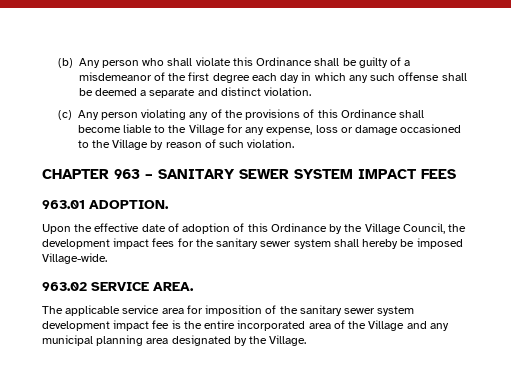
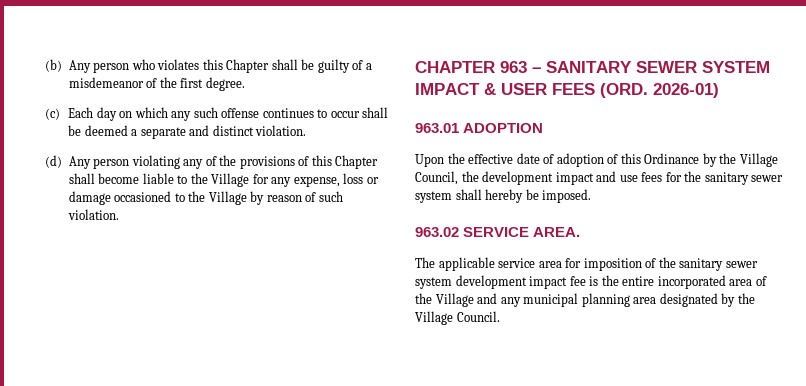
- (b) Any person who shall violate this Ordinance shall be guilty of a misdemeanor of the first degree each day in which any such offense shall be deemed a separate and distinct violation.
+ (b) Any person who violates this Chapter shall be guilty of a misdemeanor of the first degree.
+ (c) Each day on which any such offense continues to occur shall be deemed a separate and distinct violation.
- (c) Any person violating any of the provisions of this Ordinance shall become liable to the Village for any expense, loss or damage occasioned to the Village by reason of such violation.
+ (d) Any person violating any of the provisions of this Chapter shall become liable to the Village for any expense, loss or damage occasioned to the Village by reason of such violation.
- CHAPTER 963 – SANITARY SEWER SYSTEM IMPACT FEES
+ CHAPTER 963 – SANITARY SEWER SYSTEM IMPACT & USER FEES (ORD. 2026-01)
- 963.01 ADOPTION.
+ 963.01 ADOPTION
- Upon the effective date of adoption of this Ordinance by the Village Council, the development impact fees for the sanitary sewer system shall hereby be imposed Village-wide.
+ Upon the effective date of adoption of this Ordinance by the Village Council, the development impact and use fees for the sanitary sewer system shall hereby be imposed.
- The applicable service area for imposition of the sanitary sewer system development impact fee is the entire incorporated area of the Village and any municipal planning area designated by the Village.
+ The applicable service area for imposition of the sanitary sewer system development impact fee is the entire incorporated area of the Village and any municipal planning area designated by the Village Council.

